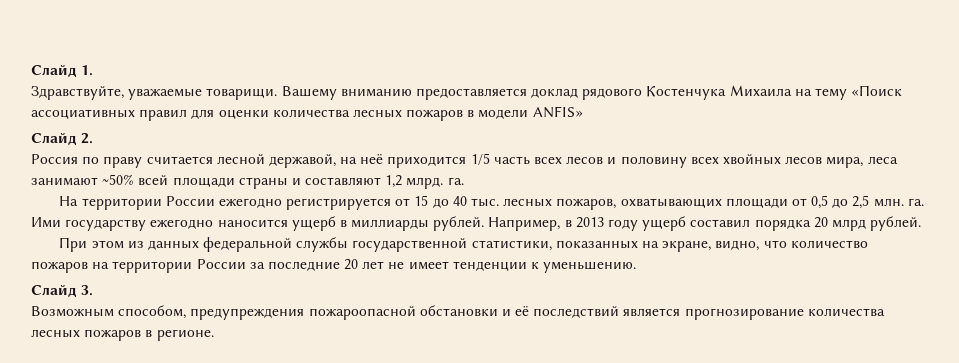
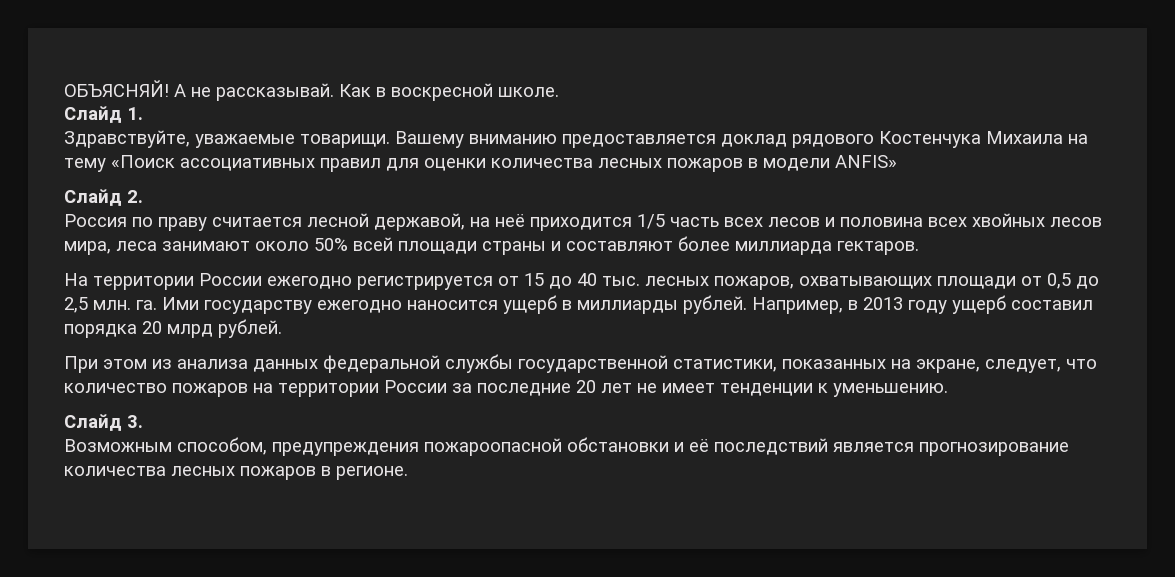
+ ОБЪЯСНЯЙ! А не рассказывай. Как в воскресной школе.
- Россия по праву считается лесной державой, на неё приходится 1/5 часть всех лесов и половину всех хвойных лесов мира, леса занимают ~50% всей площади страны и составляют 1,2 млрд. га.
+ Россия по праву считается лесной державой, на неё приходится 1/5 часть всех лесов и половина всех хвойных лесов мира, леса занимают около 50% всей площади страны и составляют более миллиарда гектаров.
- При этом из данных федеральной службы государственной статистики, показанных на экране, видно, что количество пожаров на территории России за последние 20 лет не имеет тенденции к уменьшению.
+ При этом из анализа данных федеральной службы государственной статистики, показанных на экране, следует, что количество пожаров на территории России за последние 20 лет не имеет тенденции к уменьшению.

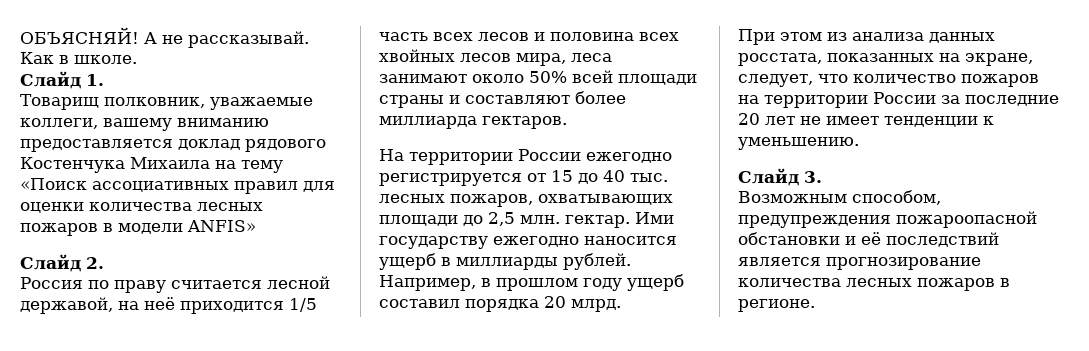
- Как в воскресной школе.
+ Как в школе.
- Здравствуйте, уважаемые товарищи. Вашему вниманию предоставляется доклад рядового Костенчука Михаила на тему «Поиск ассоциативных правил для оценки количества лесных пожаров в модели ANFIS»
+ Товарищ полковник, уважаемые коллеги, вашему вниманию предоставляется доклад рядового Костенчука Михаила на тему «Поиск ассоциативных правил для оценки количества лесных пожаров в модели ANFIS»
- На территории России ежегодно регистрируется от 15 до 40 тыс. лесных пожаров, охватывающих площади от 0,5 до 2,5 млн. га.
+ На территории России ежегодно регистрируется от 15 до 40 тыс. лесных пожаров, охватывающих площади до 2,5 млн. гектар.
- Например, в 2013 году ущерб составил порядка 20 млрд рублей.
+ Например, в прошлом году ущерб составил порядка 20 млрд.
- При этом из анализа данных федеральной службы государственной статистики, показанных на экране, следует, что количество пожаров на территории России за последние 20 лет не имеет тенденции к уменьшению.
+ При этом из анализа данных росстата, показанных на экране, следует, что количество пожаров на территории России за последние 20 лет не имеет тенденции к уменьшению.

